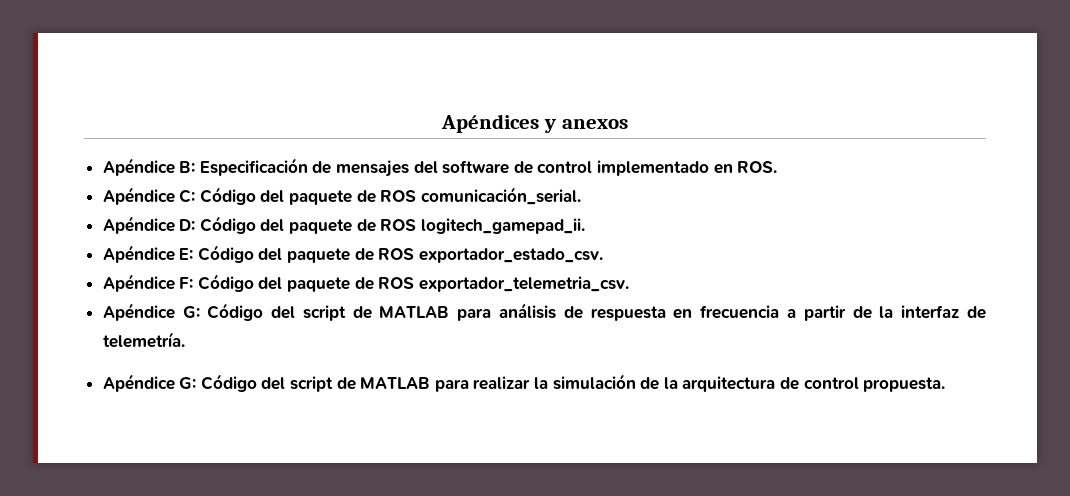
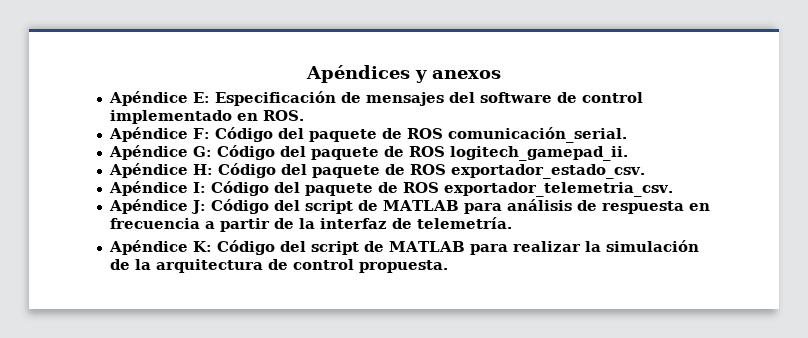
- Apéndice B: Especificación de mensajes del software de control implementado en ROS.
+ Apéndice E: Especificación de mensajes del software de control implementado en ROS.
- Apéndice C: Código del paquete de ROS comunicación_serial.
+ Apéndice F: Código del paquete de ROS comunicación_serial.
- Apéndice D: Código del paquete de ROS logitech_gamepad_ii.
+ Apéndice G: Código del paquete de ROS logitech_gamepad_ii.
- Apéndice E: Código del paquete de ROS exportador_estado_csv.
+ Apéndice H: Código del paquete de ROS exportador_estado_csv.
- Apéndice F: Código del paquete de ROS exportador_telemetria_csv.
+ Apéndice I: Código del paquete de ROS exportador_telemetria_csv.
- Apéndice G: Código del script de MATLAB para análisis de respuesta en frecuencia a partir de la interfaz de telemetría.
+ Apéndice J: Código del script de MATLAB para análisis de respuesta en frecuencia a partir de la interfaz de telemetría.
- Apéndice G: Código del script de MATLAB para realizar la simulación de la arquitectura de control propuesta.
+ Apéndice K: Código del script de MATLAB para realizar la simulación de la arquitectura de control propuesta.

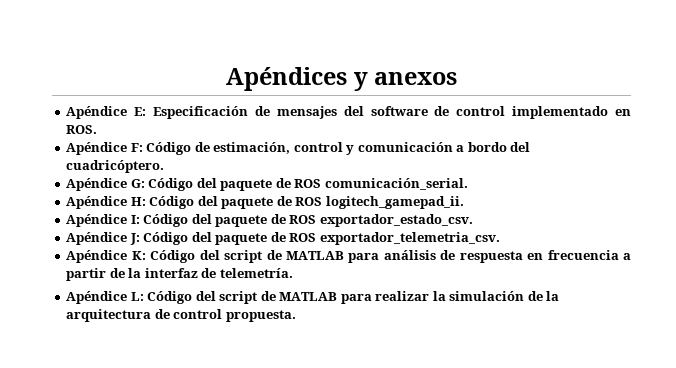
- Apéndice F: Código del paquete de ROS comunicación_serial.
+ Apéndice F: Código de estimación, control y comunicación a bordo del cuadricóptero.
- Apéndice G: Código del paquete de ROS logitech_gamepad_ii.
+ Apéndice G: Código del paquete de ROS comunicación_serial.
- Apéndice H: Código del paquete de ROS exportador_estado_csv.
+ Apéndice H: Código del paquete de ROS logitech_gamepad_ii.
- Apéndice I: Código del paquete de ROS exportador_telemetria_csv.
+ Apéndice I: Código del paquete de ROS exportador_estado_csv.
+ Apéndice J: Código del paquete de ROS exportador_telemetria_csv.
- Apéndice J: Código del script de MATLAB para análisis de respuesta en frecuencia a partir de la interfaz de telemetría.
+ Apéndice K: Código del script de MATLAB para análisis de respuesta en frecuencia a partir de la interfaz de telemetría.
- Apéndice K: Código del script de MATLAB para realizar la simulación de la arquitectura de control propuesta.
+ Apéndice L: Código del script de MATLAB para realizar la simulación de la arquitectura de control propuesta.

